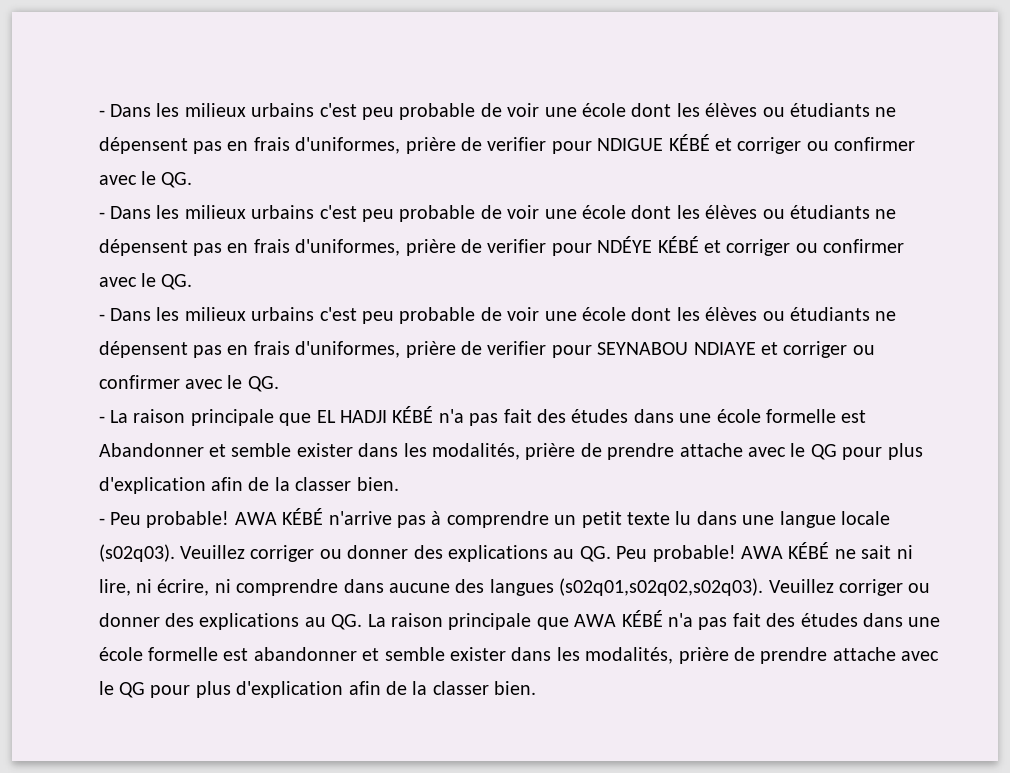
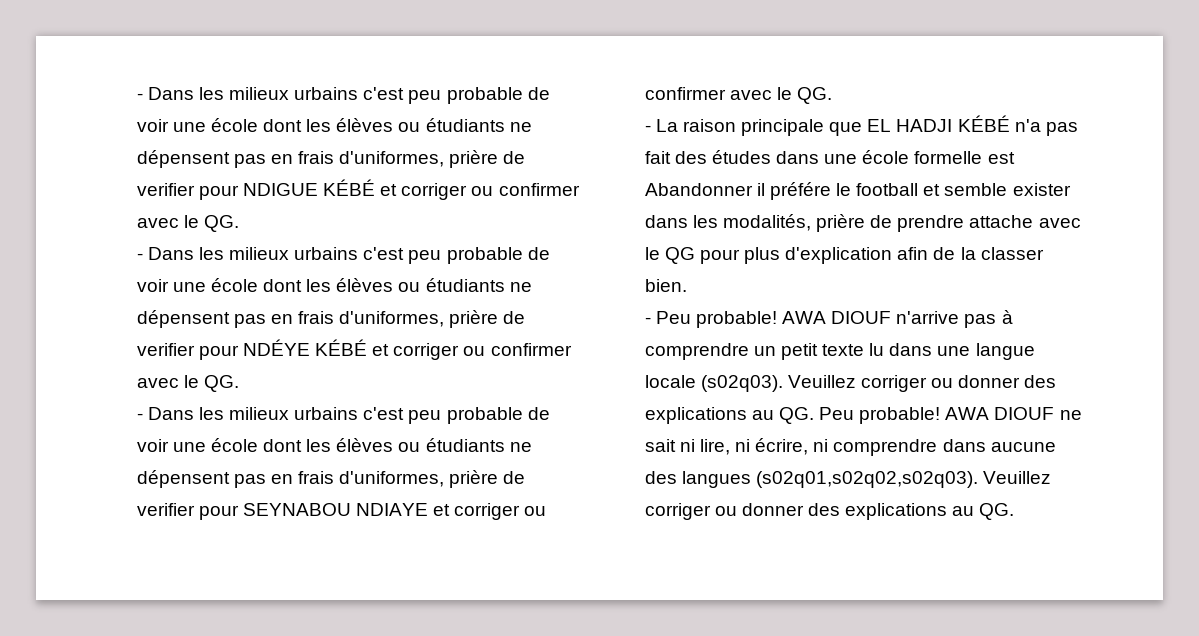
- - La raison principale que EL HADJI KÉBÉ n'a pas fait des études dans une école formelle est Abandonner et semble exister dans les modalités, prière de prendre attache avec le QG pour plus d'explication afin de la classer bien.
+ - La raison principale que EL HADJI KÉBÉ n'a pas fait des études dans une école formelle est Abandonner il préfére le football et semble exister dans les modalités, prière de prendre attache avec le QG pour plus d'explication afin de la classer bien.
- AWA KÉBÉ n'arrive pas à comprendre un petit texte lu dans une langue locale (s02q03).
+ AWA DIOUF n'arrive pas à comprendre un petit texte lu dans une langue locale (s02q03).
- AWA KÉBÉ ne sait ni lire, ni écrire, ni comprendre dans aucune des langues (s02q01,s02q02,s02q03). Veuillez corriger ou donner des explications au QG. La raison principale que AWA KÉBÉ n'a pas fait des études dans une école formelle est abandonner et semble exister dans les modalités, prière de prendre attache avec le QG pour plus d'explication afin de la classer bien.
+ AWA DIOUF ne sait ni lire, ni écrire, ni comprendre dans aucune des langues (s02q01,s02q02,s02q03). Veuillez corriger ou donner des explications au QG.

